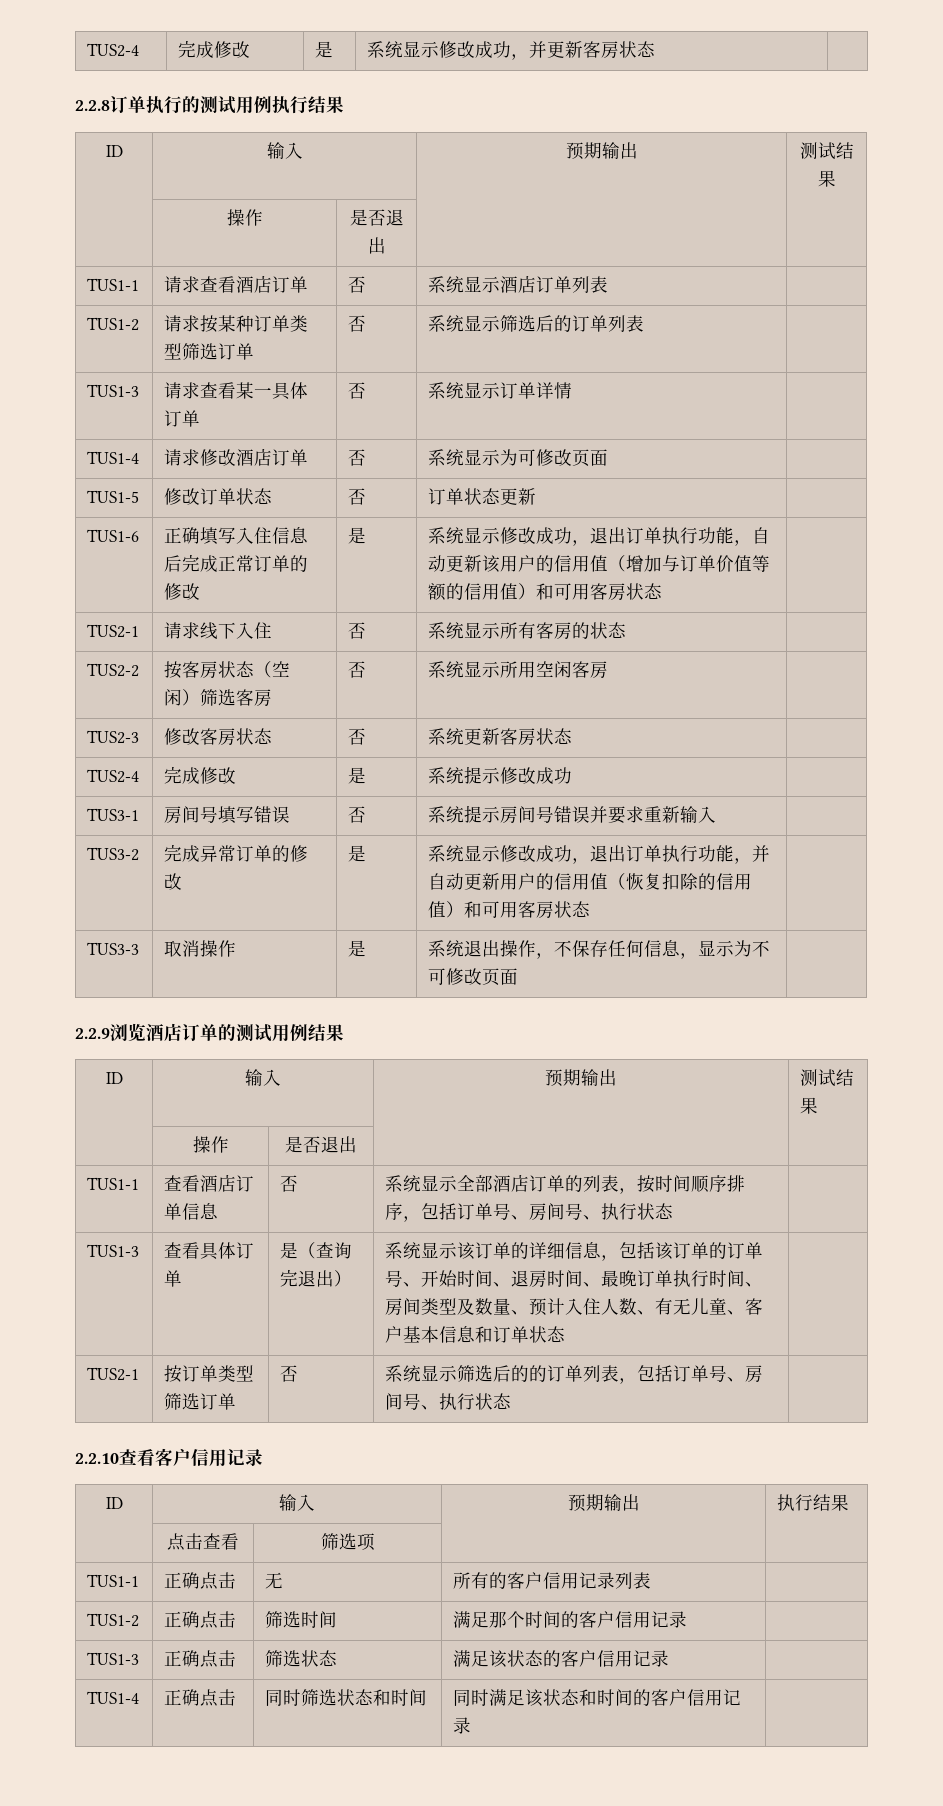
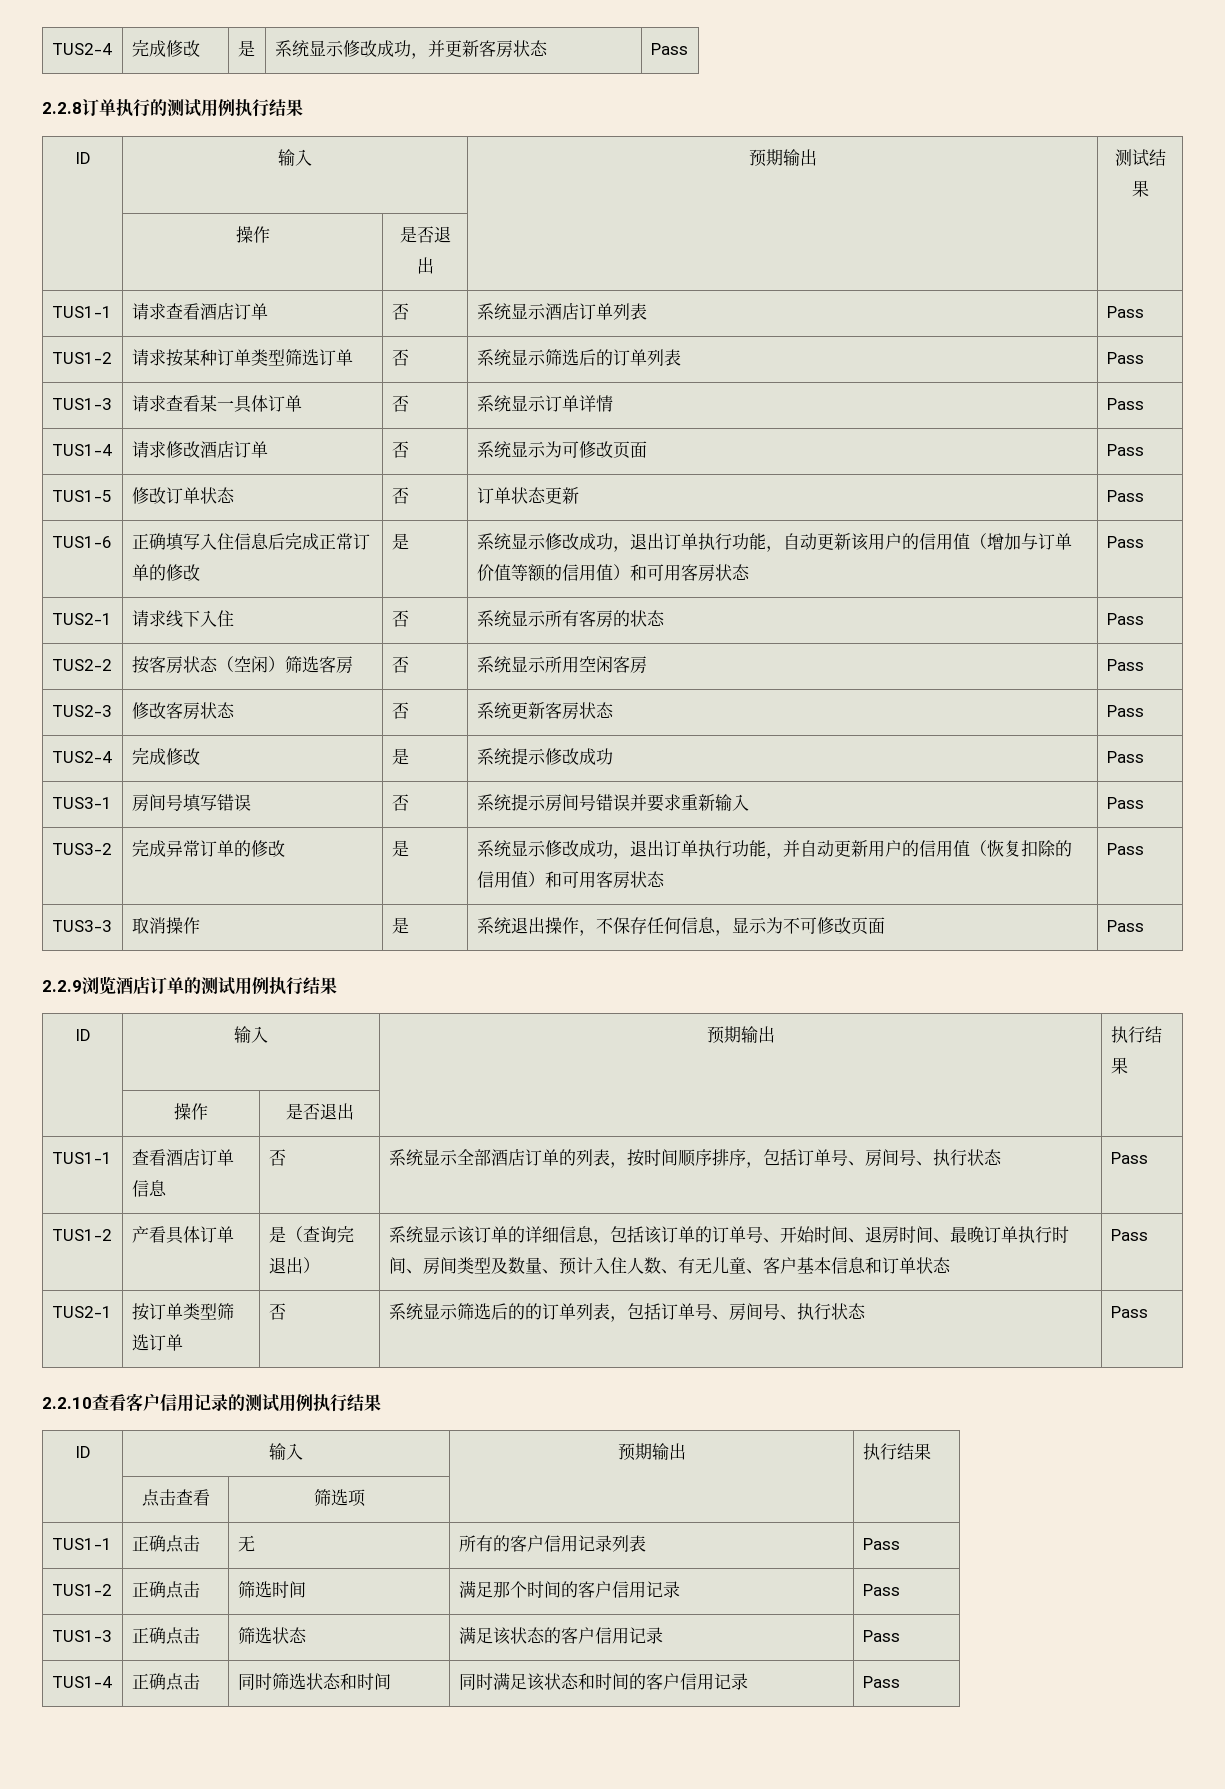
- TUS2-4 | 完成修改 | 是 | 系统显示修改成功，并更新客房状态 |
+ TUS2-4 | 完成修改 | 是 | 系统显示修改成功，并更新客房状态 | Pass
- TUS1-1 | 请求查看酒店订单 | 否 | 系统显示酒店订单列表 |
+ TUS1-1 | 请求查看酒店订单 | 否 | 系统显示酒店订单列表 | Pass
- TUS1-2 | 请求按某种订单类型筛选订单 | 否 | 系统显示筛选后的订单列表 |
+ TUS1-2 | 请求按某种订单类型筛选订单 | 否 | 系统显示筛选后的订单列表 | Pass
- TUS1-3 | 请求查看某一具体订单 | 否 | 系统显示订单详情 |
+ TUS1-3 | 请求查看某一具体订单 | 否 | 系统显示订单详情 | Pass
- TUS1-4 | 请求修改酒店订单 | 否 | 系统显示为可修改页面 |
+ TUS1-4 | 请求修改酒店订单 | 否 | 系统显示为可修改页面 | Pass
- TUS1-5 | 修改订单状态 | 否 | 订单状态更新 |
+ TUS1-5 | 修改订单状态 | 否 | 订单状态更新 | Pass
- TUS1-6 | 正确填写入住信息后完成正常订单的修改 | 是 | 系统显示修改成功，退出订单执行功能，自动更新该用户的信用值（增加与订单价值等额的信用值）和可用客房状态 |
+ TUS1-6 | 正确填写入住信息后完成正常订单的修改 | 是 | 系统显示修改成功，退出订单执行功能，自动更新该用户的信用值（增加与订单价值等额的信用值）和可用客房状态 | Pass
- TUS2-1 | 请求线下入住 | 否 | 系统显示所有客房的状态 |
+ TUS2-1 | 请求线下入住 | 否 | 系统显示所有客房的状态 | Pass
- TUS2-2 | 按客房状态（空闲）筛选客房 | 否 | 系统显示所用空闲客房 |
+ TUS2-2 | 按客房状态（空闲）筛选客房 | 否 | 系统显示所用空闲客房 | Pass
- TUS2-3 | 修改客房状态 | 否 | 系统更新客房状态 |
+ TUS2-3 | 修改客房状态 | 否 | 系统更新客房状态 | Pass
- TUS2-4 | 完成修改 | 是 | 系统提示修改成功 |
+ TUS2-4 | 完成修改 | 是 | 系统提示修改成功 | Pass
- TUS3-1 | 房间号填写错误 | 否 | 系统提示房间号错误并要求重新输入 |
+ TUS3-1 | 房间号填写错误 | 否 | 系统提示房间号错误并要求重新输入 | Pass
- TUS3-2 | 完成异常订单的修改 | 是 | 系统显示修改成功，退出订单执行功能，并自动更新用户的信用值（恢复扣除的信用值）和可用客房状态 |
+ TUS3-2 | 完成异常订单的修改 | 是 | 系统显示修改成功，退出订单执行功能，并自动更新用户的信用值（恢复扣除的信用值）和可用客房状态 | Pass
- TUS3-3 | 取消操作 | 是 | 系统退出操作，不保存任何信息，显示为不可修改页面 |
+ TUS3-3 | 取消操作 | 是 | 系统退出操作，不保存任何信息，显示为不可修改页面 | Pass
- 2.2.9浏览酒店订单的测试用例结果
- ID | 输入 | 预期输出 | 测试结果
+ 2.2.9浏览酒店订单的测试用例执行结果
+ ID | 输入 | 预期输出 | 执行结果
- TUS1-1 | 查看酒店订单信息 | 否 | 系统显示全部酒店订单的列表，按时间顺序排序，包括订单号、房间号、执行状态 |
- TUS1-3 | 查看具体订单
+ TUS1-1 | 查看酒店订单信息 | 否 | 系统显示全部酒店订单的列表，按时间顺序排序，包括订单号、房间号、执行状态 | Pass
+ TUS1-2 | 产看具体订单
- 系统显示该订单的详细信息，包括该订单的订单号、开始时间、退房时间、最晚订单执行时间、房间类型及数量、预计入住人数、有无儿童、客户基本信息和订单状态
+ 系统显示该订单的详细信息，包括该订单的订单号、开始时间、退房时间、最晚订单执行时间、房间类型及数量、预计入住人数、有无儿童、客户基本信息和订单状态 | Pass
- TUS2-1 | 按订单类型筛选订单 | 否 | 系统显示筛选后的的订单列表，包括订单号、房间号、执行状态 |
+ TUS2-1 | 按订单类型筛选订单 | 否 | 系统显示筛选后的的订单列表，包括订单号、房间号、执行状态 | Pass
- 2.2.10查看客户信用记录
+ 2.2.10查看客户信用记录的测试用例执行结果
- TUS1-1 | 正确点击 | 无 | 所有的客户信用记录列表 |
+ TUS1-1 | 正确点击 | 无 | 所有的客户信用记录列表 | Pass
- TUS1-2 | 正确点击 | 筛选时间 | 满足那个时间的客户信用记录 |
+ TUS1-2 | 正确点击 | 筛选时间 | 满足那个时间的客户信用记录 | Pass
- TUS1-3 | 正确点击 | 筛选状态 | 满足该状态的客户信用记录 |
+ TUS1-3 | 正确点击 | 筛选状态 | 满足该状态的客户信用记录 | Pass
- TUS1-4 | 正确点击 | 同时筛选状态和时间 | 同时满足该状态和时间的客户信用记录 |
+ TUS1-4 | 正确点击 | 同时筛选状态和时间 | 同时满足该状态和时间的客户信用记录 | Pass

